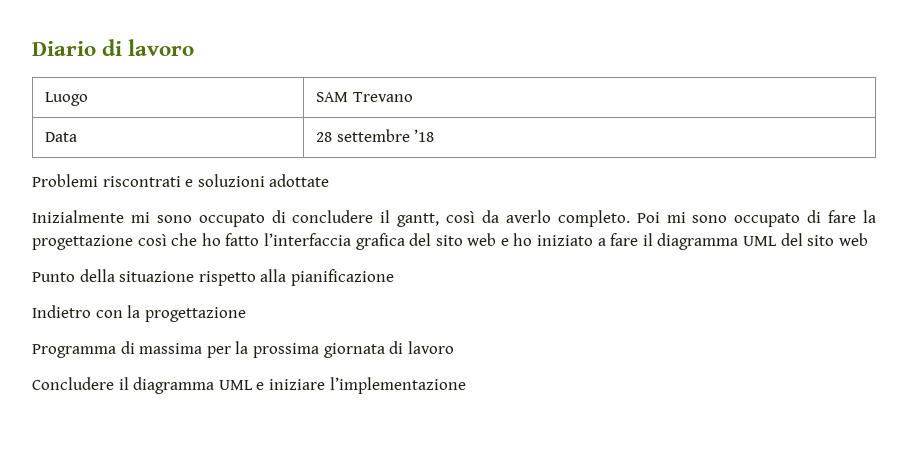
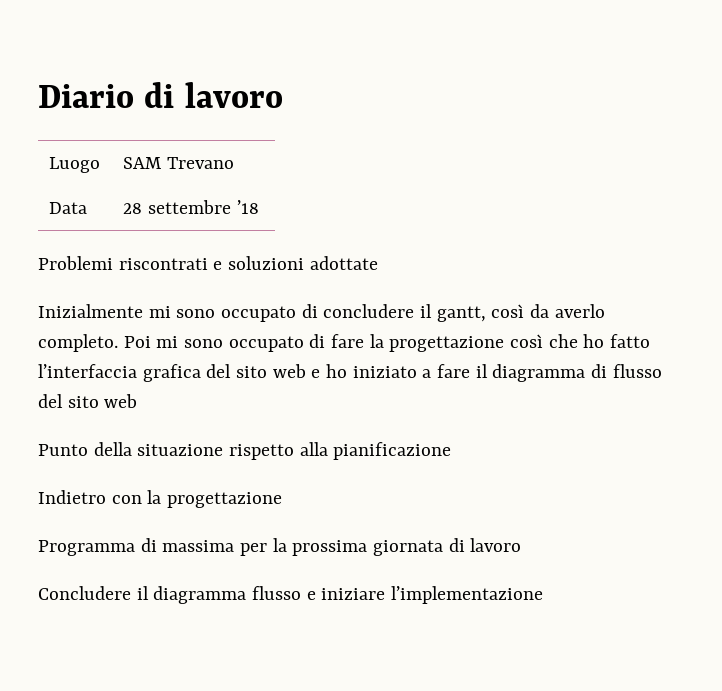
- Poi mi sono occupato di fare la progettazione così che ho fatto l’interfaccia grafica del sito web e ho iniziato a fare il diagramma UML del sito web
+ Poi mi sono occupato di fare la progettazione così che ho fatto l’interfaccia grafica del sito web e ho iniziato a fare il diagramma di flusso del sito web
- Concludere il diagramma UML e iniziare l’implementazione
+ Concludere il diagramma flusso e iniziare l’implementazione

